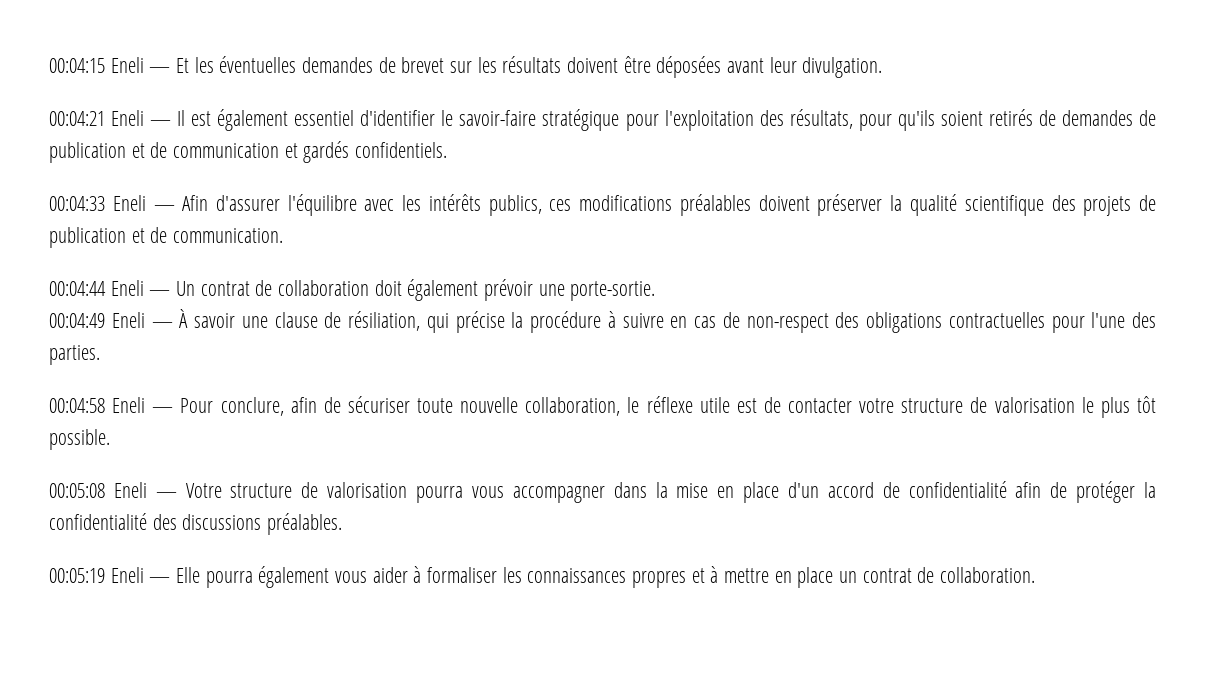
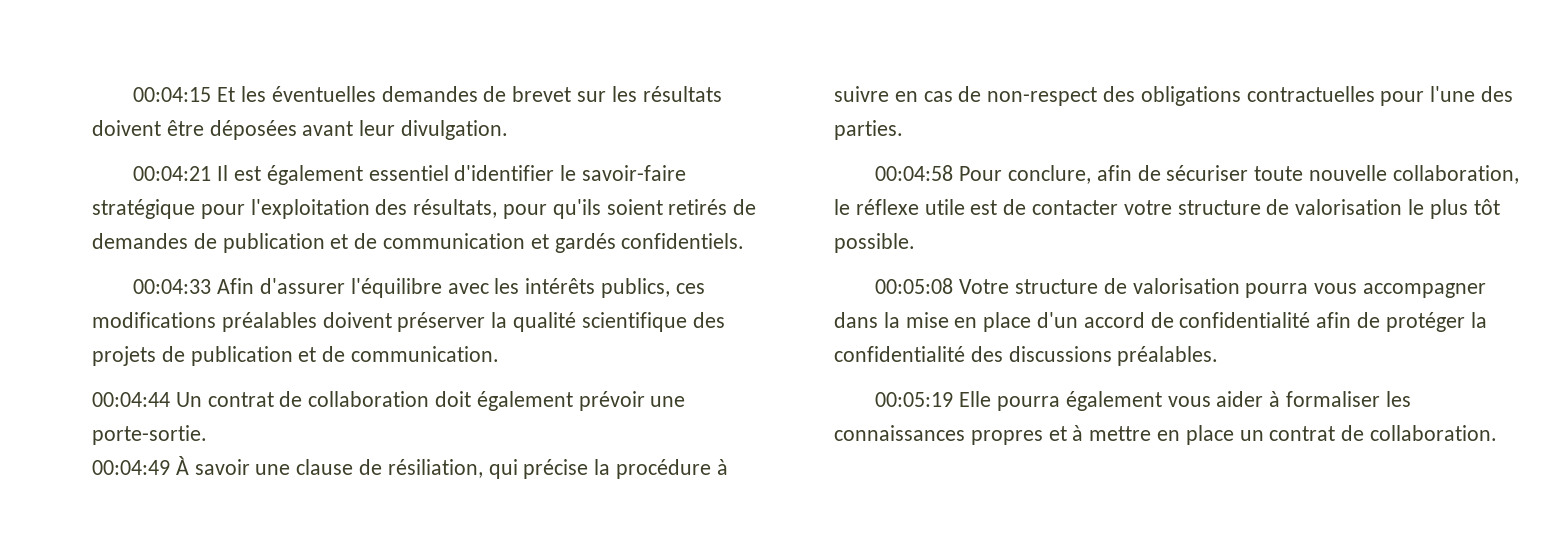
- 00:04:15 Eneli — Et les éventuelles demandes de brevet sur les résultats doivent être déposées avant leur divulgation.
+ 00:04:15 Et les éventuelles demandes de brevet sur les résultats doivent être déposées avant leur divulgation.
- 00:04:21 Eneli — Il est également essentiel d'identifier le savoir-faire stratégique pour l'exploitation des résultats, pour qu'ils soient retirés de demandes de publication et de communication et gardés confidentiels.
+ 00:04:21 Il est également essentiel d'identifier le savoir-faire stratégique pour l'exploitation des résultats, pour qu'ils soient retirés de demandes de publication et de communication et gardés confidentiels.
- 00:04:33 Eneli — Afin d'assurer l'équilibre avec les intérêts publics, ces modifications préalables doivent préserver la qualité scientifique des projets de publication et de communication.
+ 00:04:33 Afin d'assurer l'équilibre avec les intérêts publics, ces modifications préalables doivent préserver la qualité scientifique des projets de publication et de communication.
- 00:04:44 Eneli — Un contrat de collaboration doit également prévoir une porte-sortie.
+ 00:04:44 Un contrat de collaboration doit également prévoir une porte-sortie.
- 00:04:49 Eneli — À savoir une clause de résiliation, qui précise la procédure à suivre en cas de non-respect des obligations contractuelles pour l'une des parties.
+ 00:04:49 À savoir une clause de résiliation, qui précise la procédure à suivre en cas de non-respect des obligations contractuelles pour l'une des parties.
- 00:04:58 Eneli — Pour conclure, afin de sécuriser toute nouvelle collaboration, le réflexe utile est de contacter votre structure de valorisation le plus tôt possible.
+ 00:04:58 Pour conclure, afin de sécuriser toute nouvelle collaboration, le réflexe utile est de contacter votre structure de valorisation le plus tôt possible.
- 00:05:08 Eneli — Votre structure de valorisation pourra vous accompagner dans la mise en place d'un accord de confidentialité afin de protéger la confidentialité des discussions préalables.
+ 00:05:08 Votre structure de valorisation pourra vous accompagner dans la mise en place d'un accord de confidentialité afin de protéger la confidentialité des discussions préalables.
- 00:05:19 Eneli — Elle pourra également vous aider à formaliser les connaissances propres et à mettre en place un contrat de collaboration.
+ 00:05:19 Elle pourra également vous aider à formaliser les connaissances propres et à mettre en place un contrat de collaboration.

